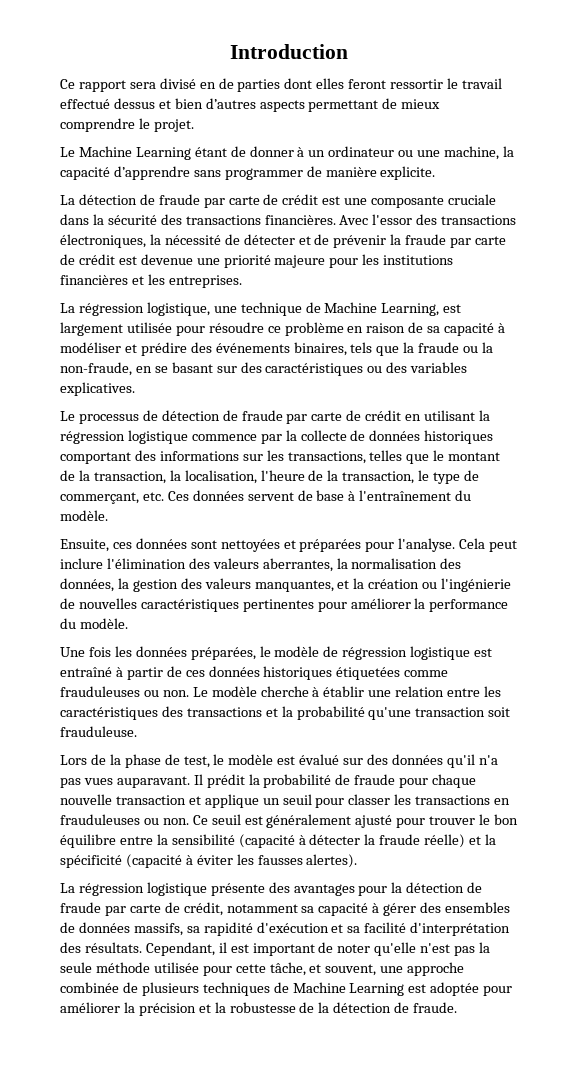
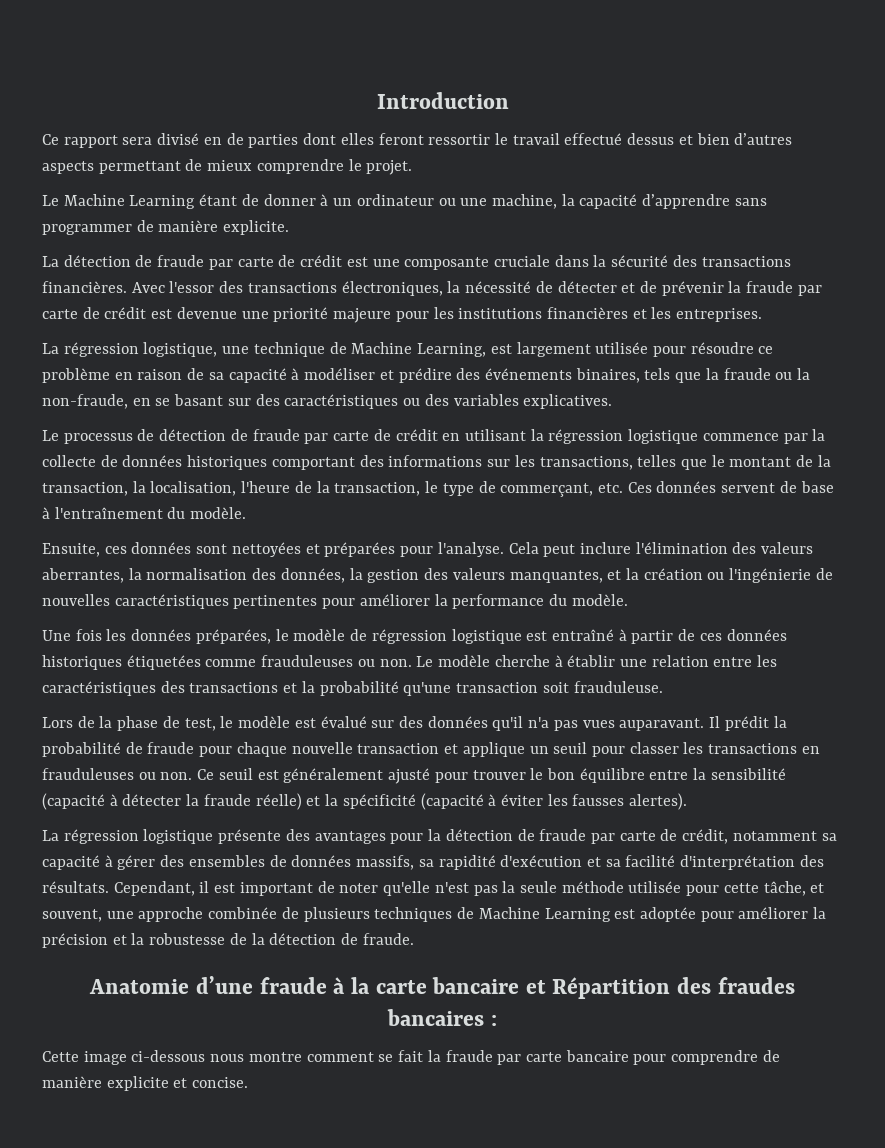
+ Anatomie d’une fraude à la carte bancaire et Répartition des fraudes bancaires :
+ Cette image ci-dessous nous montre comment se fait la fraude par carte bancaire pour comprendre de manière explicite et concise.

